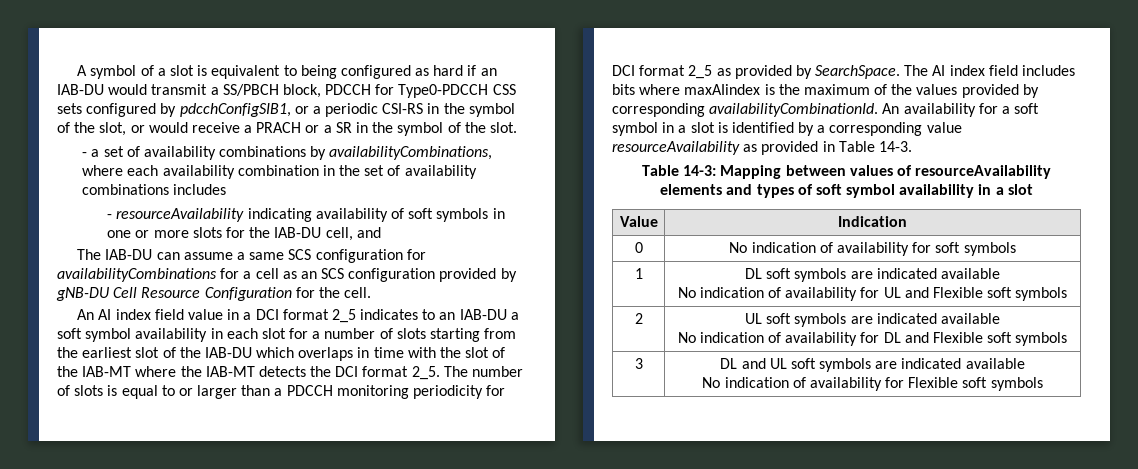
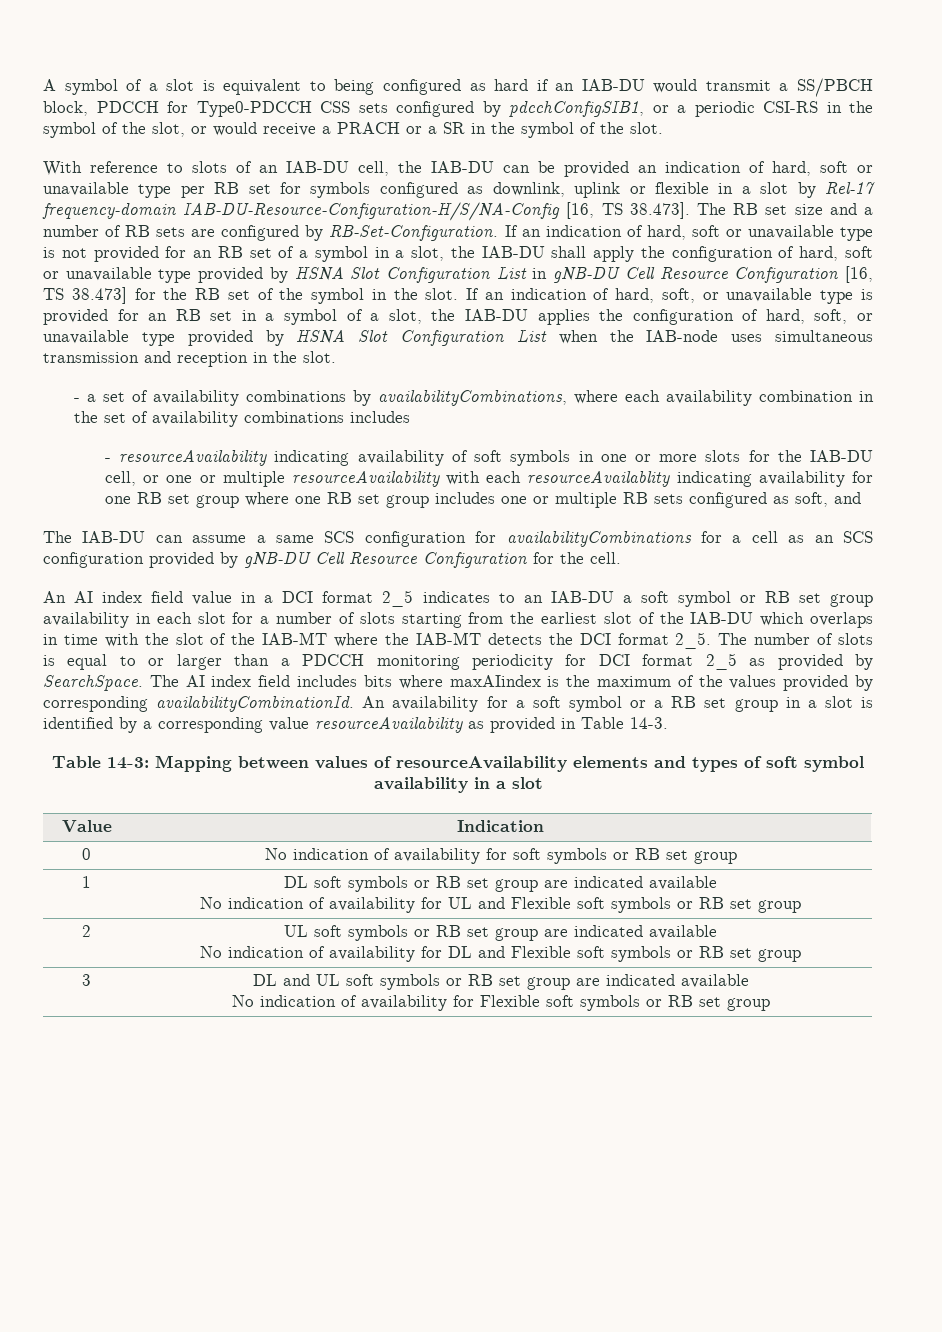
+ With reference to slots of an IAB-DU cell, the IAB-DU can be provided an indication of hard, soft or unavailable type per RB set for symbols configured as downlink, uplink or flexible in a slot by Rel-17 frequency-domain IAB-DU-Resource-Configuration-H/S/NA-Config [16, TS 38.473]. The RB set size and a number of RB sets are configured by RB-Set-Configuration. If an indication of hard, soft or unavailable type is not provided for an RB set of a symbol in a slot, the IAB-DU shall apply the configuration of hard, soft or unavailable type provided by HSNA Slot Configuration List in gNB-DU Cell Resource Configuration [16, TS 38.473] for the RB set of the symbol in the slot. If an indication of hard, soft, or unavailable type is provided for an RB set in a symbol of a slot, the IAB-DU applies the configuration of hard, soft, or unavailable type provided by HSNA Slot Configuration List when the IAB-node uses simultaneous transmission and reception in the slot.
- - resourceAvailability indicating availability of soft symbols in one or more slots for the IAB-DU cell, and
+ - resourceAvailability indicating availability of soft symbols in one or more slots for the IAB-DU cell, or one or multiple resourceAvailability with each resourceAvailablity indicating availability for one RB set group where one RB set group includes one or multiple RB sets configured as soft, and
- An AI index field value in a DCI format 2_5 indicates to an IAB-DU a soft symbol availability in each slot for a number of slots starting from the earliest slot of the IAB-DU which overlaps in time with the slot of the IAB-MT where the IAB-MT detects the DCI format 2_5.
+ An AI index field value in a DCI format 2_5 indicates to an IAB-DU a soft symbol or RB set group availability in each slot for a number of slots starting from the earliest slot of the IAB-DU which overlaps in time with the slot of the IAB-MT where the IAB-MT detects the DCI format 2_5.
- An availability for a soft symbol in a slot is identified by a corresponding value resourceAvailability as provided in Table 14-3.
+ An availability for a soft symbol or a RB set group in a slot is identified by a corresponding value resourceAvailability as provided in Table 14-3.
- 0 | No indication of availability for soft symbols
+ 0 | No indication of availability for soft symbols or RB set group
- 1 | DL soft symbols are indicated available
- No indication of availability for UL and Flexible soft symbols
+ 1 | DL soft symbols or RB set group are indicated available
+ No indication of availability for UL and Flexible soft symbols or RB set group
- 2 | UL soft symbols are indicated available
- No indication of availability for DL and Flexible soft symbols
+ 2 | UL soft symbols or RB set group are indicated available
+ No indication of availability for DL and Flexible soft symbols or RB set group
- 3 | DL and UL soft symbols are indicated available
- No indication of availability for Flexible soft symbols
+ 3 | DL and UL soft symbols or RB set group are indicated available
+ No indication of availability for Flexible soft symbols or RB set group

